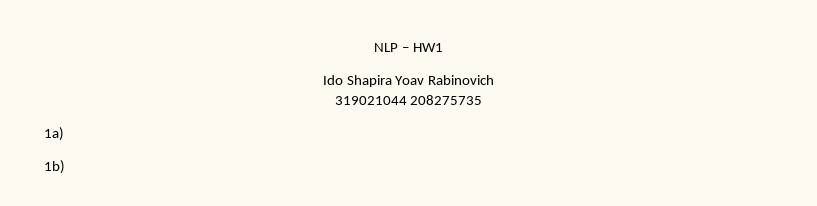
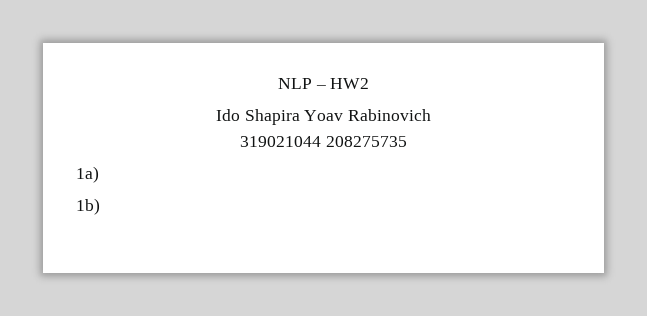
- NLP – HW1
+ NLP – HW2

